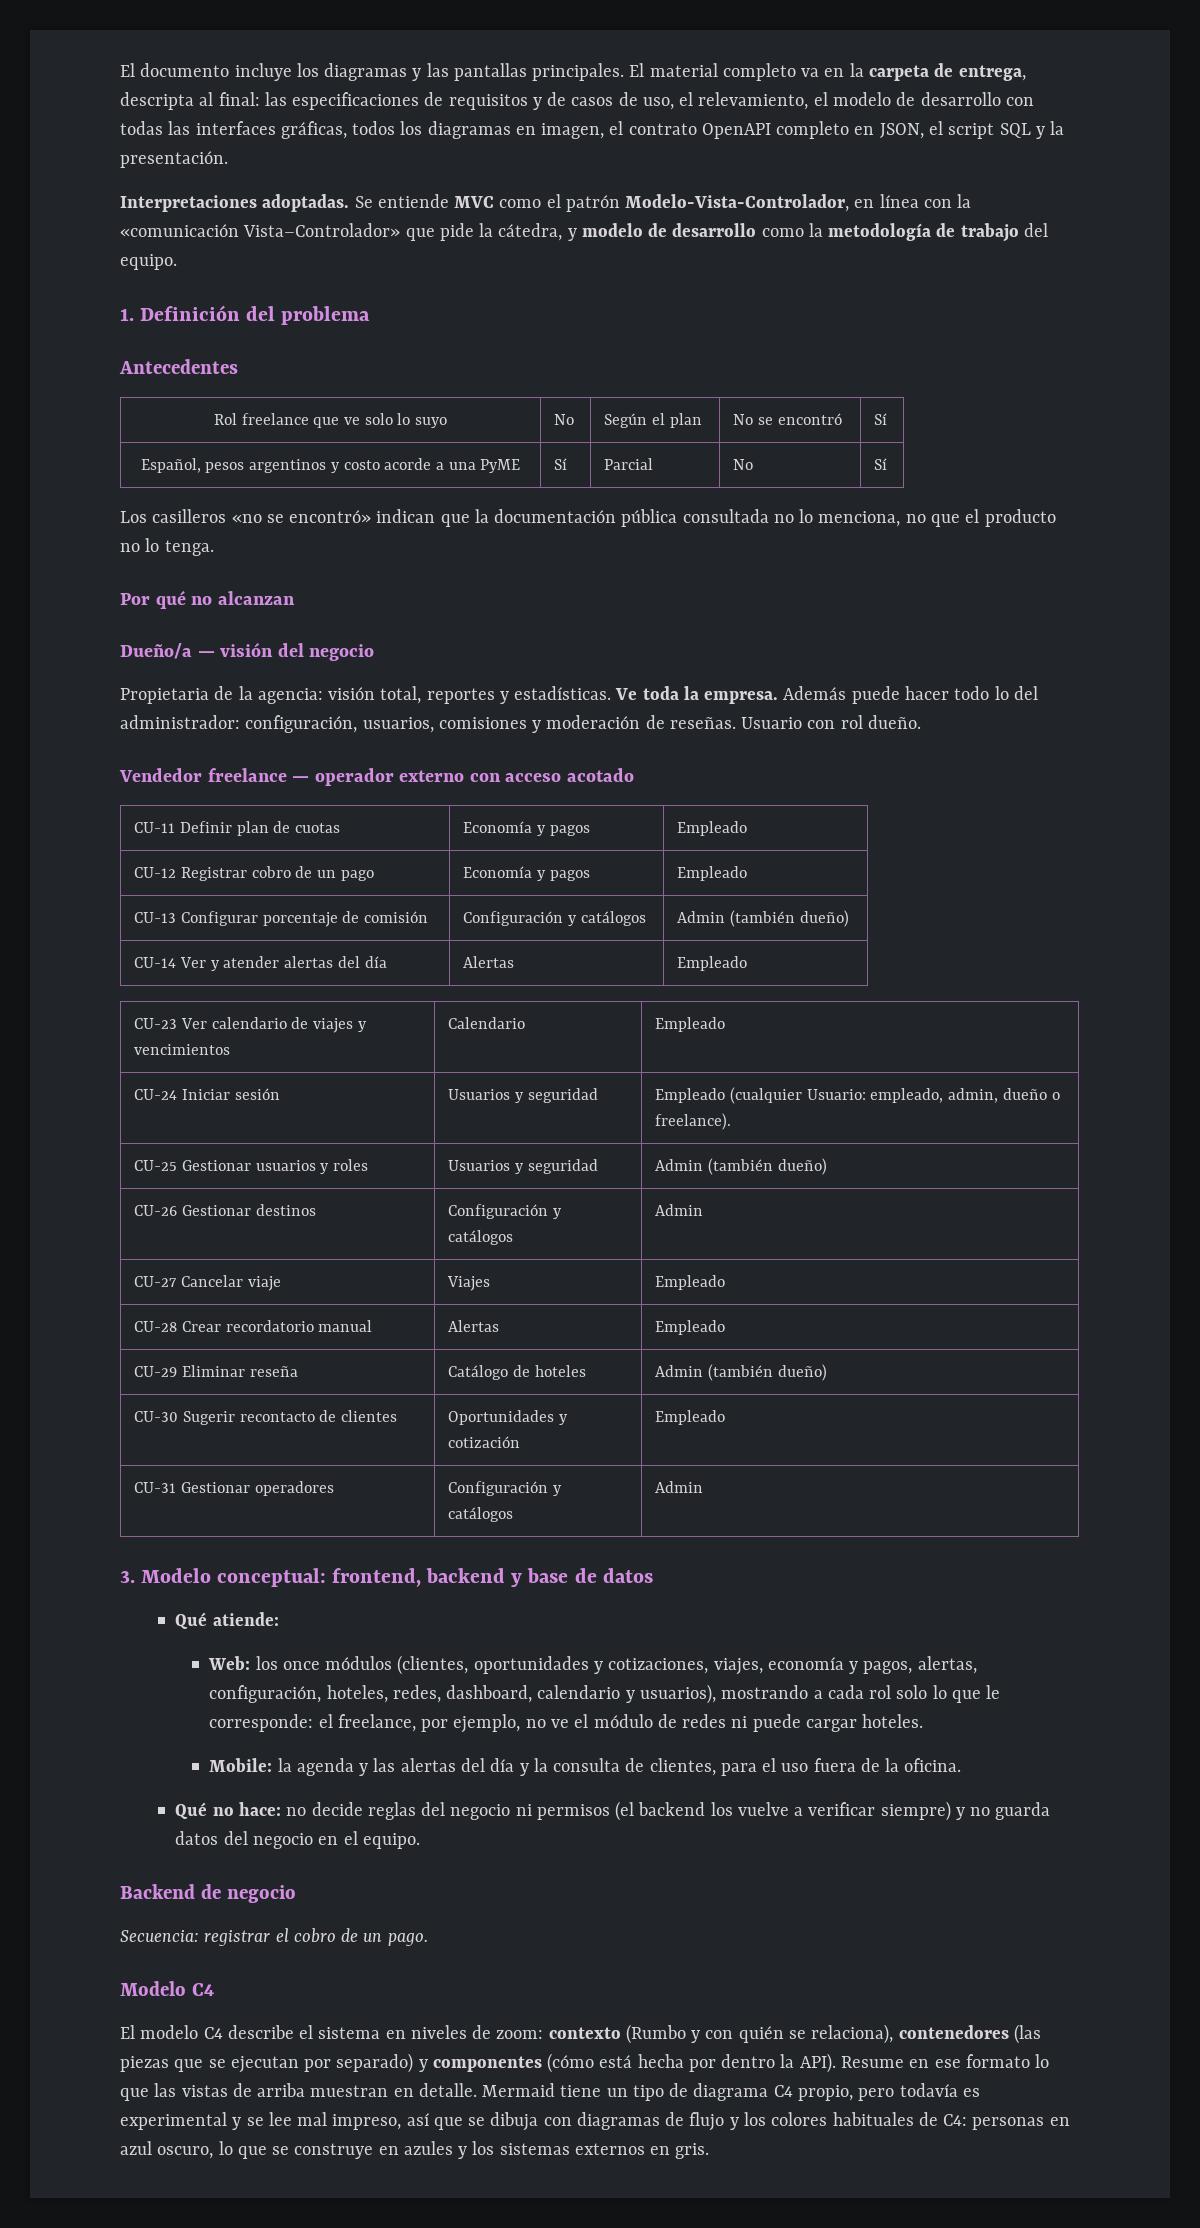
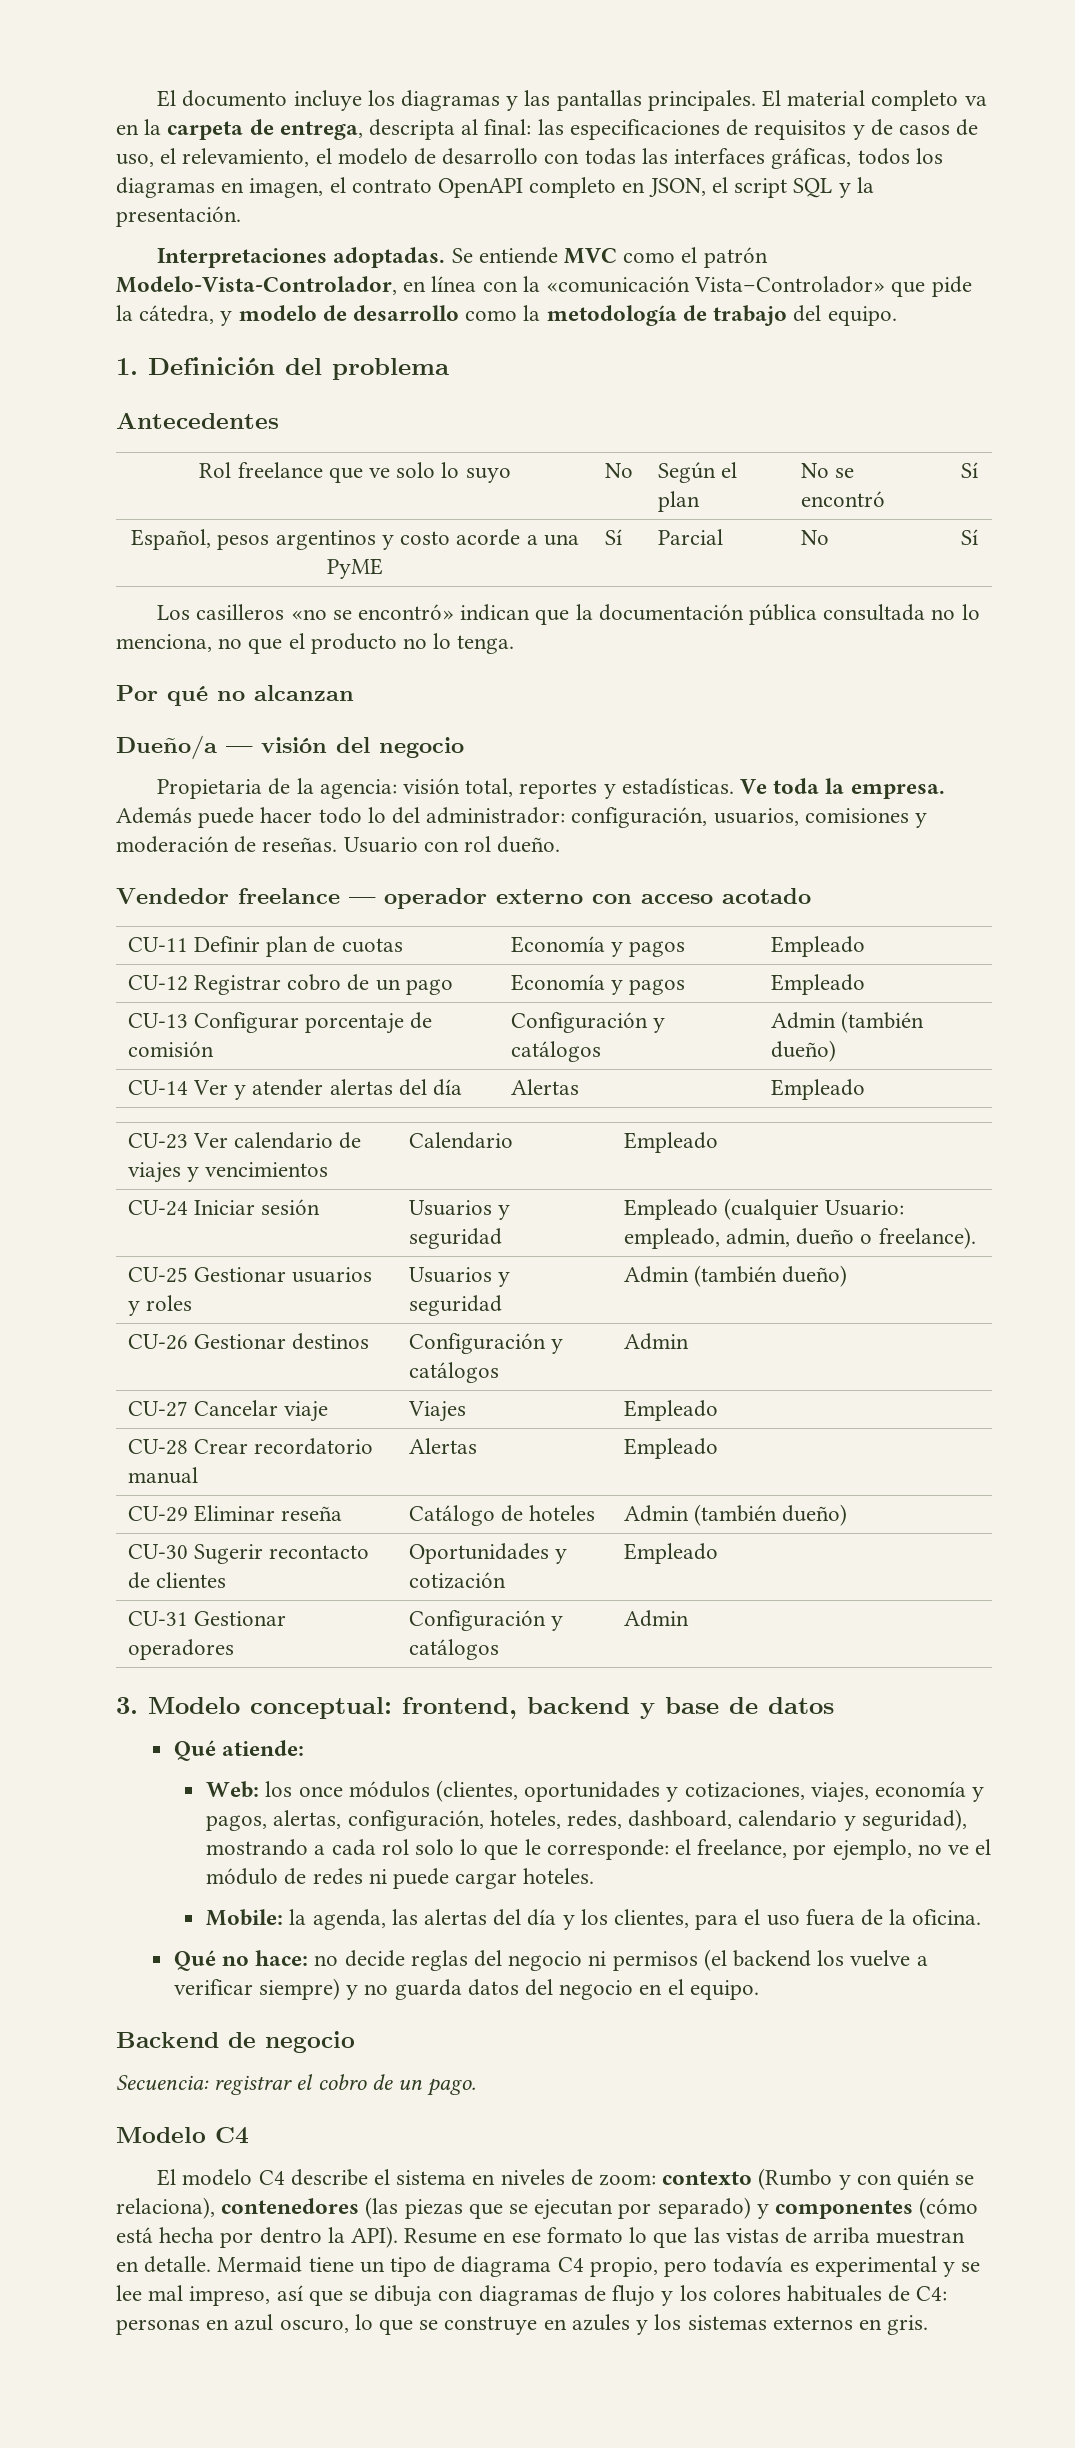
- Web: los once módulos (clientes, oportunidades y cotizaciones, viajes, economía y pagos, alertas, configuración, hoteles, redes, dashboard, calendario y usuarios), mostrando a cada rol solo lo que le corresponde: el freelance, por ejemplo, no ve el módulo de redes ni puede cargar hoteles.
+ Web: los once módulos (clientes, oportunidades y cotizaciones, viajes, economía y pagos, alertas, configuración, hoteles, redes, dashboard, calendario y seguridad), mostrando a cada rol solo lo que le corresponde: el freelance, por ejemplo, no ve el módulo de redes ni puede cargar hoteles.
- Mobile: la agenda y las alertas del día y la consulta de clientes, para el uso fuera de la oficina.
+ Mobile: la agenda, las alertas del día y los clientes, para el uso fuera de la oficina.

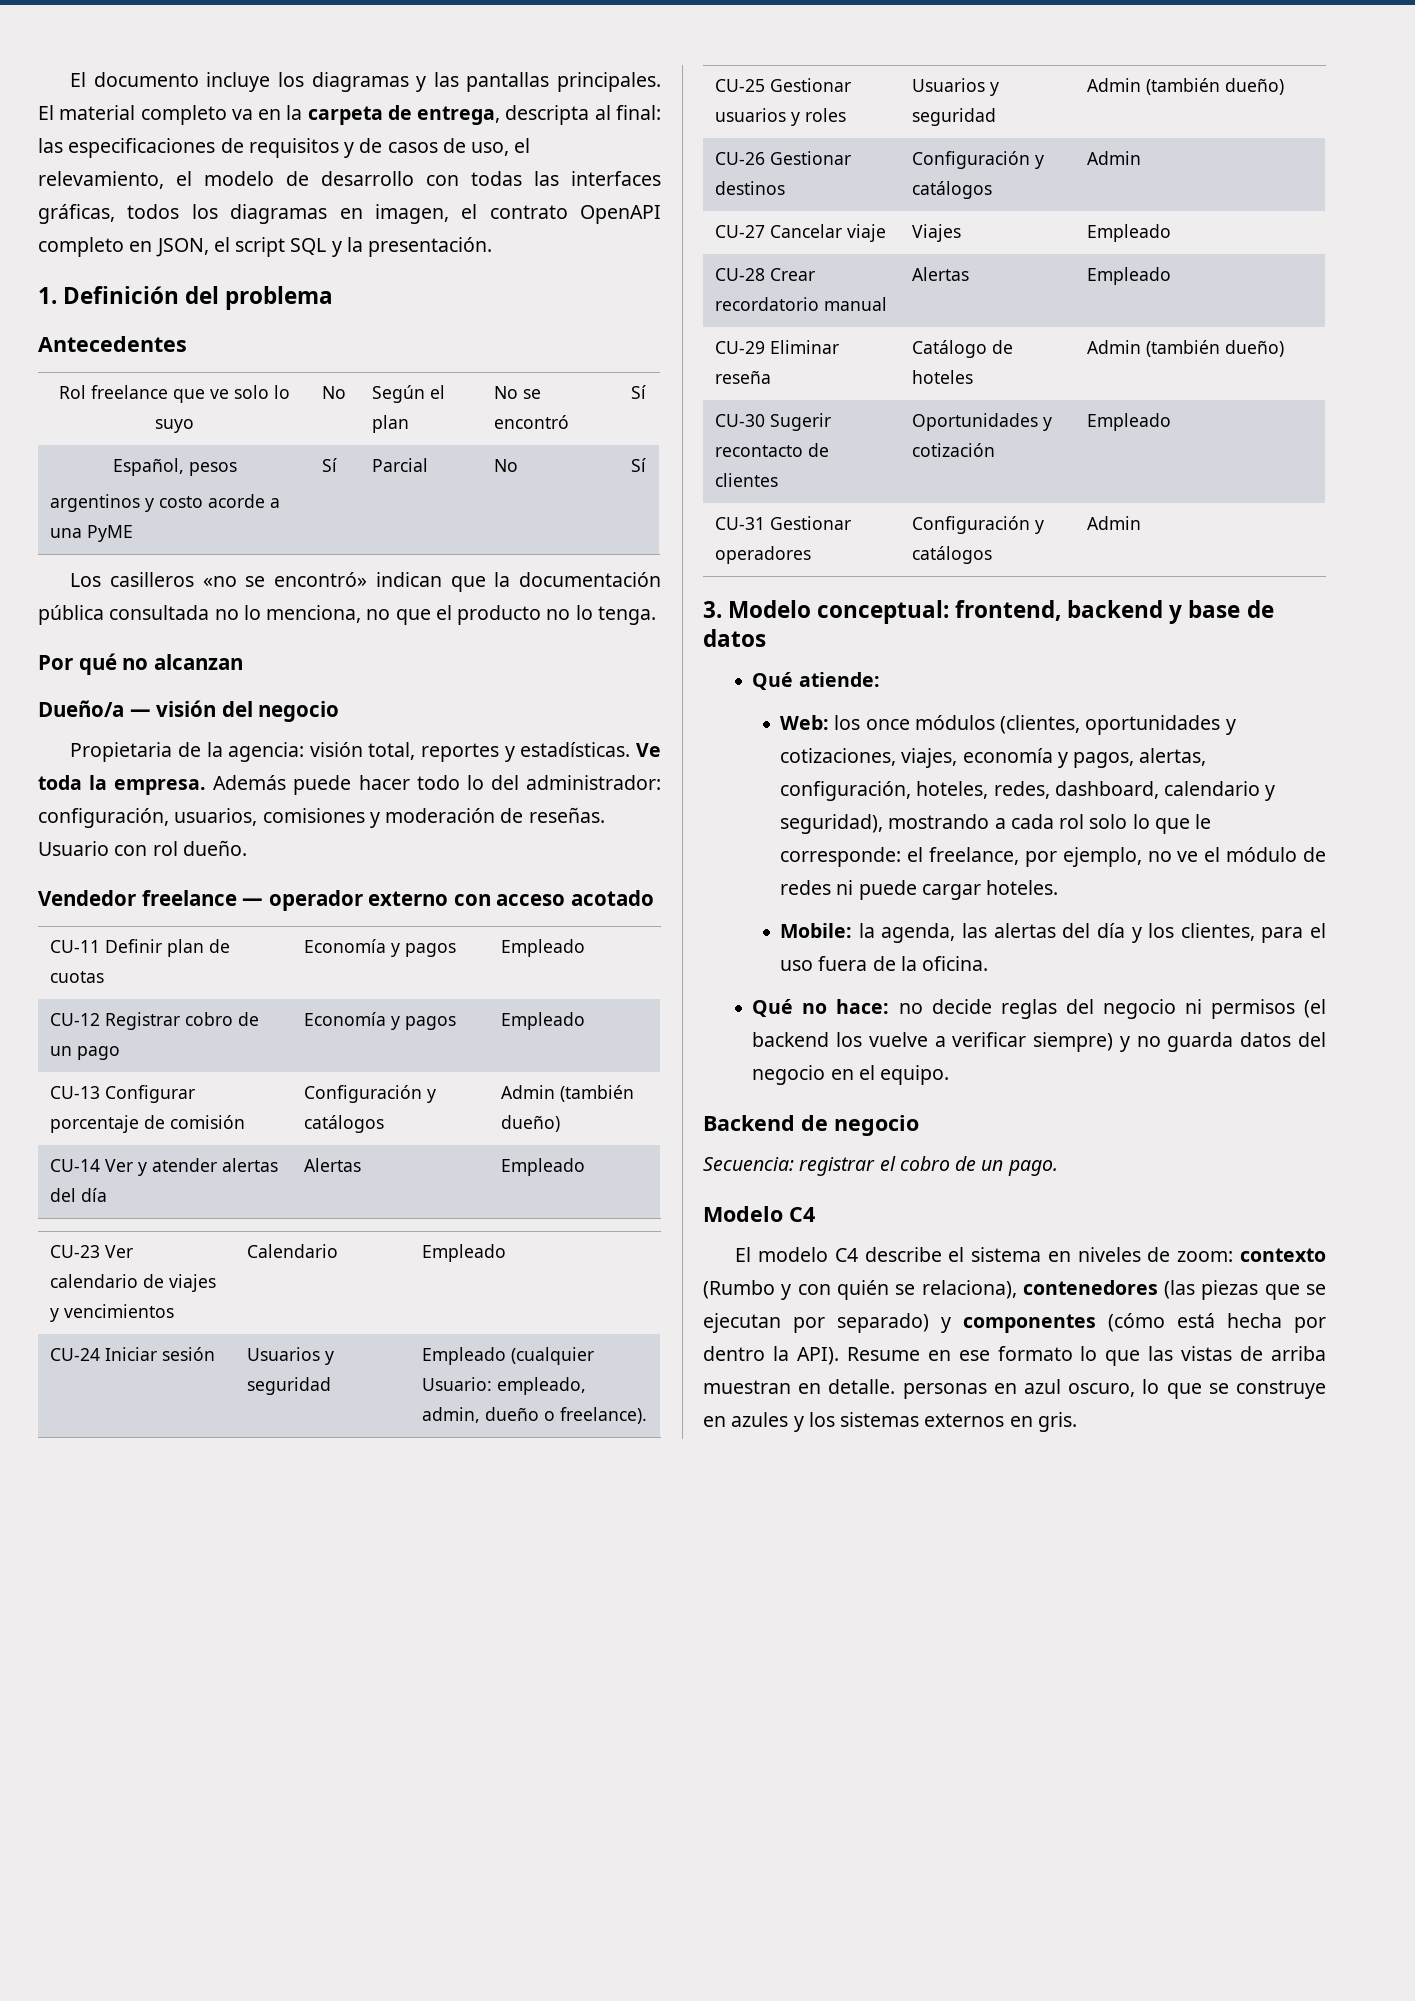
- Interpretaciones adoptadas. Se entiende MVC como el patrón Modelo-Vista-Controlador, en línea con la «comunicación Vista–Controlador» que pide la cátedra, y modelo de desarrollo como la metodología de trabajo del equipo.
- Español, pesos argentinos y costo acorde a una PyME | Sí | Parcial | No | Sí
+ Español, pesos
+ argentinos y costo acorde a una PyME | Sí | Parcial | No | Sí
- Resume en ese formato lo que las vistas de arriba muestran en detalle. Mermaid tiene un tipo de diagrama C4 propio, pero todavía es experimental y se lee mal impreso, así que se dibuja con diagramas de flujo y los colores habituales de C4: personas en azul oscuro, lo que se construye en azules y los sistemas externos en gris.
+ Resume en ese formato lo que las vistas de arriba muestran en detalle. personas en azul oscuro, lo que se construye en azules y los sistemas externos en gris.

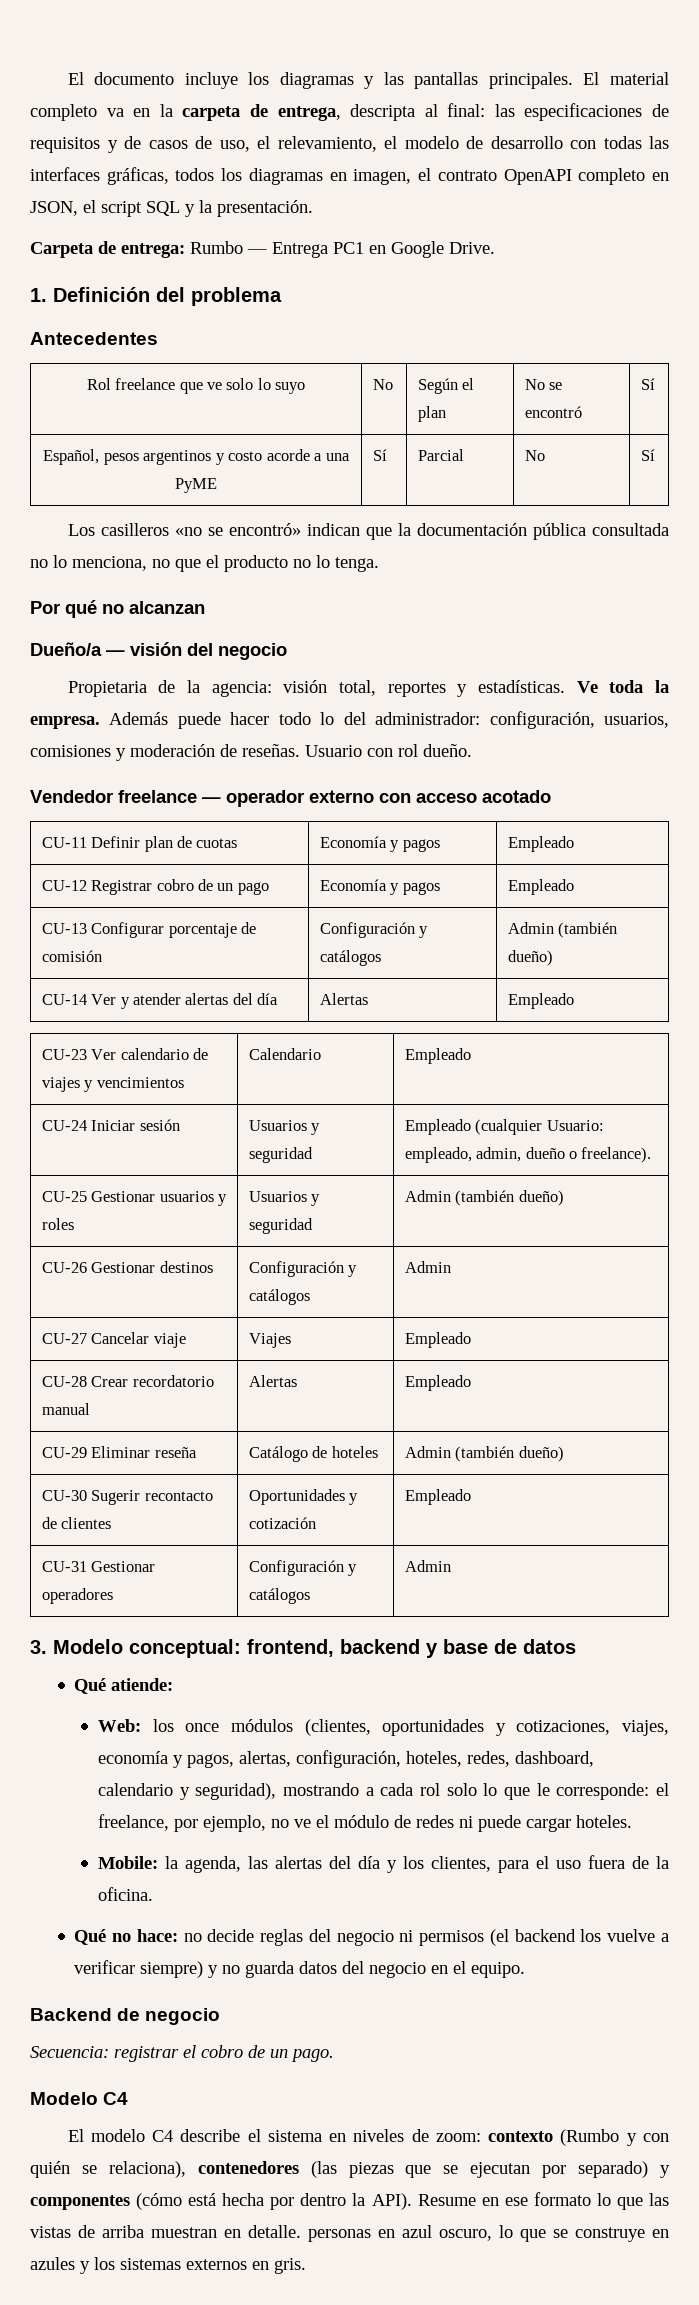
+ Carpeta de entrega: Rumbo — Entrega PC1 en Google Drive.
- Español, pesos
- argentinos y costo acorde a una PyME | Sí | Parcial | No | Sí
+ Español, pesos argentinos y costo acorde a una PyME | Sí | Parcial | No | Sí

